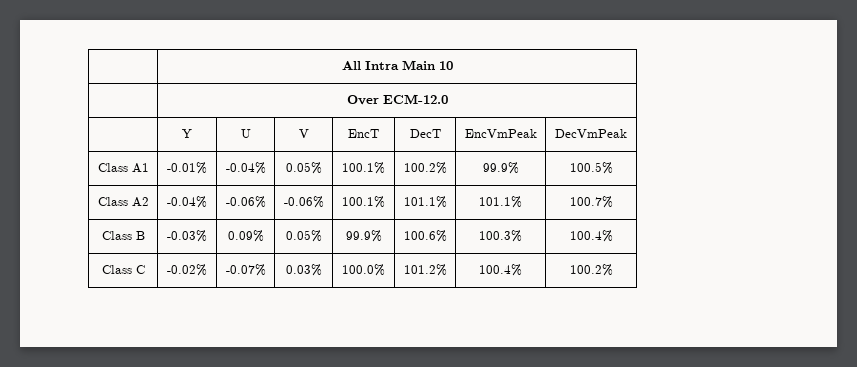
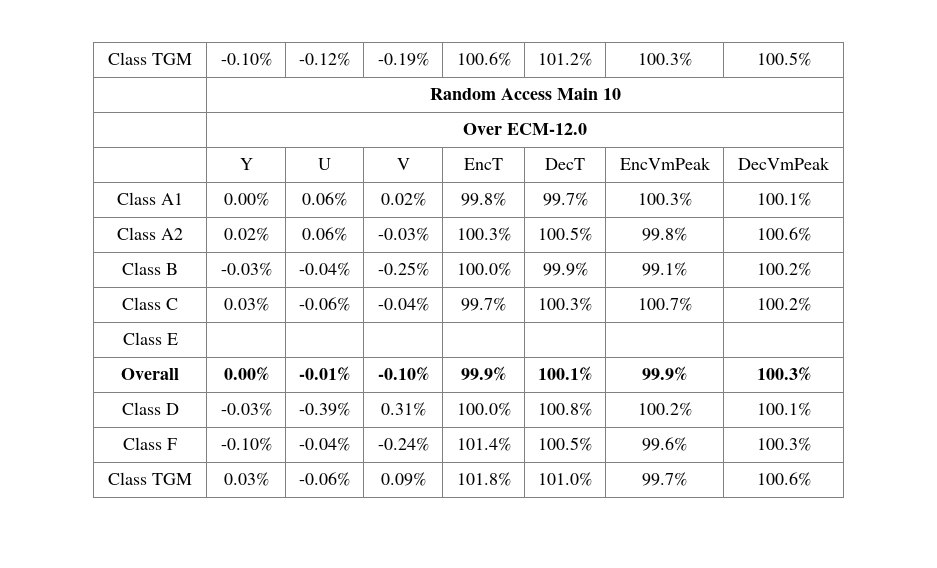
- | All Intra Main 10
+ Class TGM | -0.10% | -0.12% | -0.19% | 100.6% | 101.2% | 100.3% | 100.5%
+ | Random Access Main 10
- Class A1 | -0.01% | -0.04% | 0.05% | 100.1% | 100.2% | 99.9% | 100.5%
- Class A2 | -0.04% | -0.06% | -0.06% | 100.1% | 101.1% | 101.1% | 100.7%
- Class B | -0.03% | 0.09% | 0.05% | 99.9% | 100.6% | 100.3% | 100.4%
- Class C | -0.02% | -0.07% | 0.03% | 100.0% | 101.2% | 100.4% | 100.2%
+ Class A1 | 0.00% | 0.06% | 0.02% | 99.8% | 99.7% | 100.3% | 100.1%
+ Class A2 | 0.02% | 0.06% | -0.03% | 100.3% | 100.5% | 99.8% | 100.6%
+ Class B | -0.03% | -0.04% | -0.25% | 100.0% | 99.9% | 99.1% | 100.2%
+ Class C | 0.03% | -0.06% | -0.04% | 99.7% | 100.3% | 100.7% | 100.2%
+ Class E | | | | | | |
+ Overall | 0.00% | -0.01% | -0.10% | 99.9% | 100.1% | 99.9% | 100.3%
+ Class D | -0.03% | -0.39% | 0.31% | 100.0% | 100.8% | 100.2% | 100.1%
+ Class F | -0.10% | -0.04% | -0.24% | 101.4% | 100.5% | 99.6% | 100.3%
+ Class TGM | 0.03% | -0.06% | 0.09% | 101.8% | 101.0% | 99.7% | 100.6%

